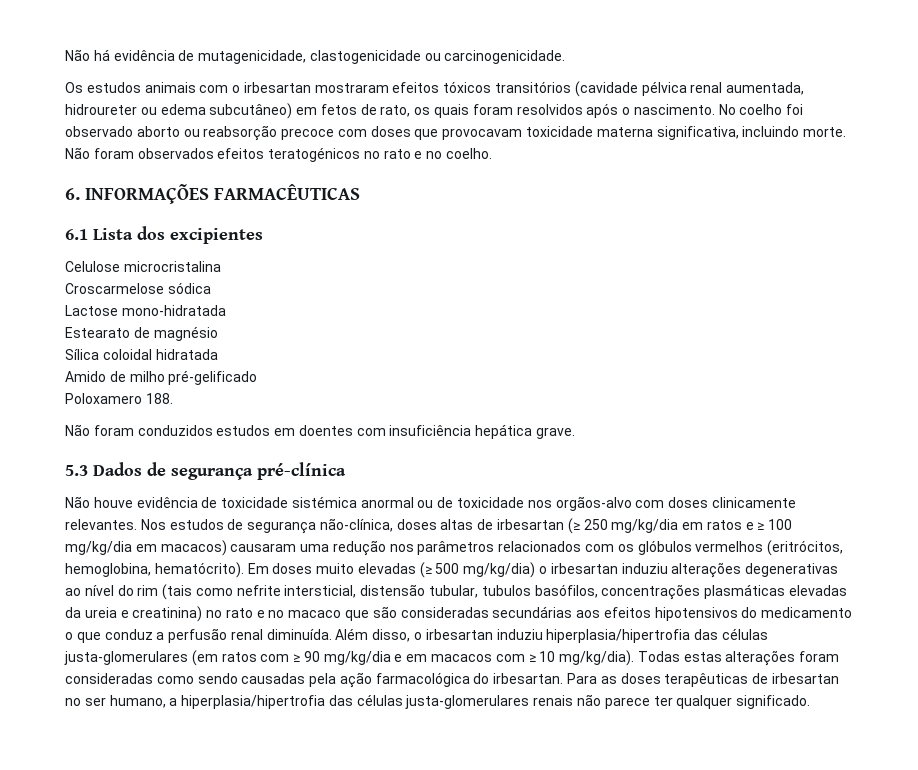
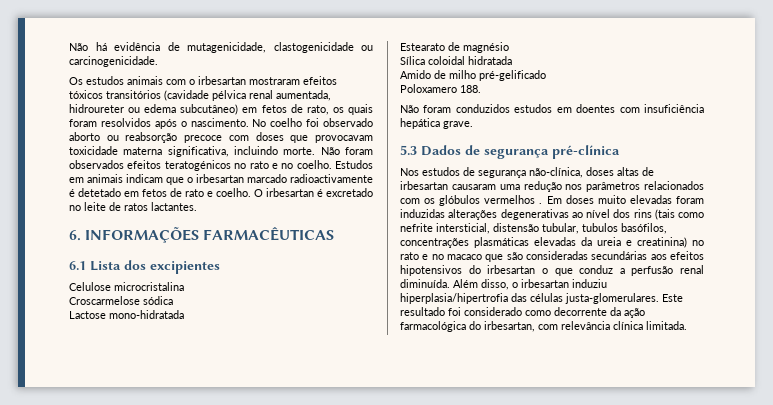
+ Estudos em animais indicam que o irbesartan marcado radioactivamente é detetado em fetos de rato e coelho. O irbesartan é excretado no leite de ratos lactantes.
- Não houve evidência de toxicidade sistémica anormal ou de toxicidade nos orgãos-alvo com doses clinicamente relevantes. Nos estudos de segurança não-clínica, doses altas de irbesartan (≥ 250 mg/kg/dia em ratos e ≥ 100 mg/kg/dia em macacos) causaram uma redução nos parâmetros relacionados com os glóbulos vermelhos (eritrócitos, hemoglobina, hematócrito).
+ Nos estudos de segurança não-clínica, doses altas de irbesartan causaram uma redução nos parâmetros relacionados com os glóbulos vermelhos .
- Em doses muito elevadas (≥ 500 mg/kg/dia) o irbesartan induziu alterações degenerativas ao nível do rim (tais como nefrite intersticial, distensão tubular, tubulos basófilos, concentrações plasmáticas elevadas da ureia e creatinina) no rato e no macaco que são consideradas secundárias aos efeitos hipotensivos do medicamento o que conduz a perfusão renal diminuída.
+ Em doses muito elevadas foram induzidas alterações degenerativas ao nível dos rins (tais como nefrite intersticial, distensão tubular, tubulos basófilos, concentrações plasmáticas elevadas da ureia e creatinina) no rato e no macaco que são consideradas secundárias aos efeitos hipotensivos do irbesartan o que conduz a perfusão renal diminuída.
- Além disso, o irbesartan induziu hiperplasia/hipertrofia das células justa-glomerulares (em ratos com ≥ 90 mg/kg/dia e em macacos com ≥ 10 mg/kg/dia). Todas estas alterações foram consideradas como sendo causadas pela ação farmacológica do irbesartan. Para as doses terapêuticas de irbesartan no ser humano, a hiperplasia/hipertrofia das células justa-glomerulares renais não parece ter qualquer significado.
+ Além disso, o irbesartan induziu hiperplasia/hipertrofia das células justa-glomerulares. Este resultado foi considerado como decorrente da ação farmacológica do irbesartan, com relevância clínica limitada.

